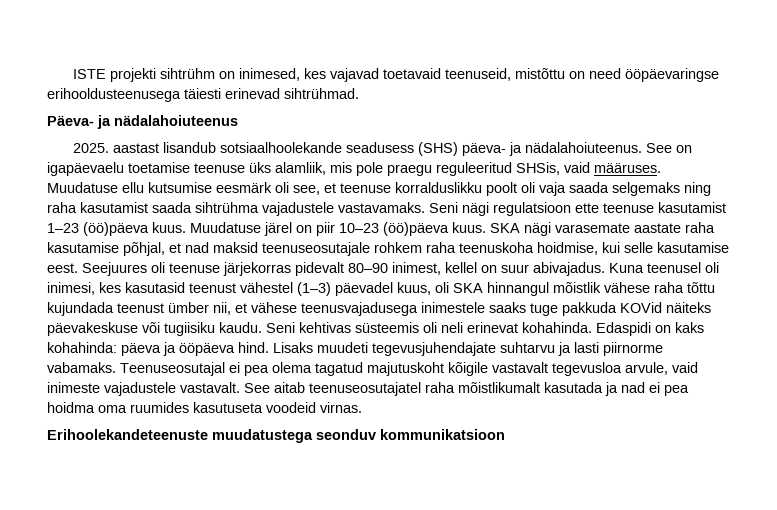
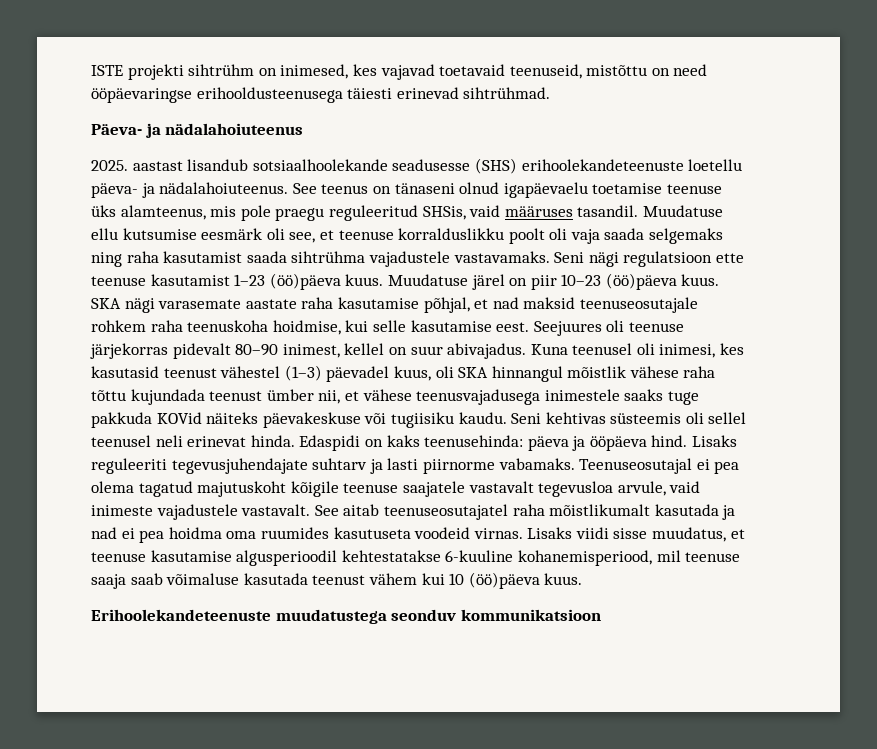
- 2025. aastast lisandub sotsiaalhoolekande seadusess (SHS) päeva- ja nädalahoiuteenus. See on igapäevaelu toetamise teenuse üks alamliik, mis pole praegu reguleeritud SHSis, vaid määruses.
+ 2025. aastast lisandub sotsiaalhoolekande seadusesse (SHS) erihoolekandeteenuste loetellu päeva- ja nädalahoiuteenus. See teenus on tänaseni olnud igapäevaelu toetamise teenuse üks alamteenus, mis pole praegu reguleeritud SHSis, vaid määruses tasandil.
- Seni kehtivas süsteemis oli neli erinevat kohahinda.
+ Seni kehtivas süsteemis oli sellel teenusel neli erinevat hinda.
- Edaspidi on kaks kohahinda: päeva ja ööpäeva hind.
+ Edaspidi on kaks teenusehinda: päeva ja ööpäeva hind.
- Lisaks muudeti tegevusjuhendajate suhtarvu ja lasti piirnorme vabamaks.
+ Lisaks reguleeriti tegevusjuhendajate suhtarv ja lasti piirnorme vabamaks.
- Teenuseosutajal ei pea olema tagatud majutuskoht kõigile vastavalt tegevusloa arvule, vaid inimeste vajadustele vastavalt.
+ Teenuseosutajal ei pea olema tagatud majutuskoht kõigile teenuse saajatele vastavalt tegevusloa arvule, vaid inimeste vajadustele vastavalt.
+ Lisaks viidi sisse muudatus, et teenuse kasutamise algusperioodil kehtestatakse 6-kuuline kohanemisperiood, mil teenuse saaja saab võimaluse kasutada teenust vähem kui 10 (öö)päeva kuus.

